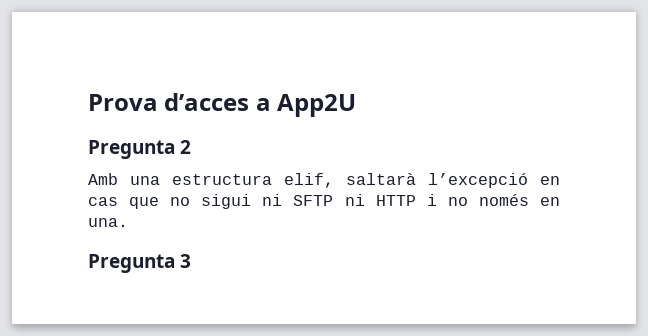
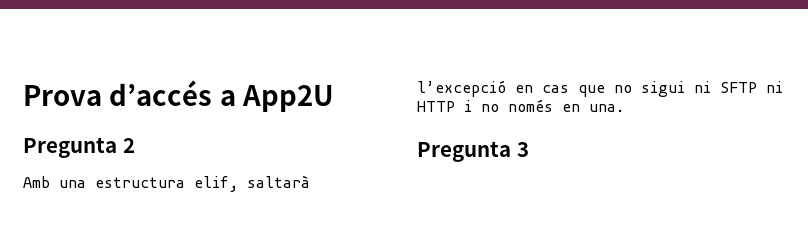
- Prova d’acces a App2U
+ Prova d’accés a App2U

